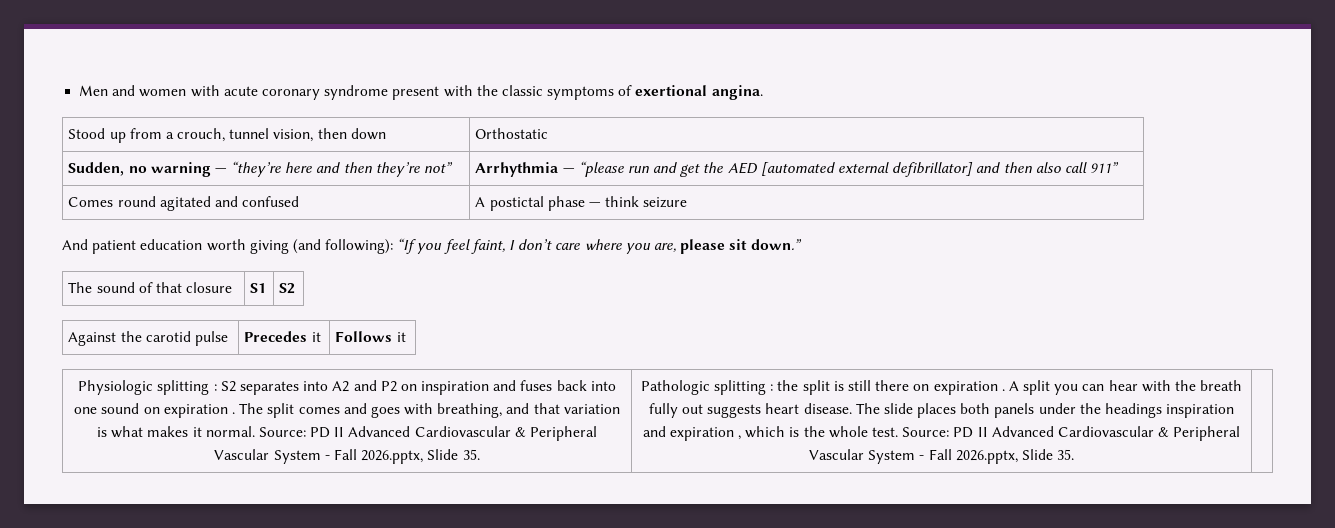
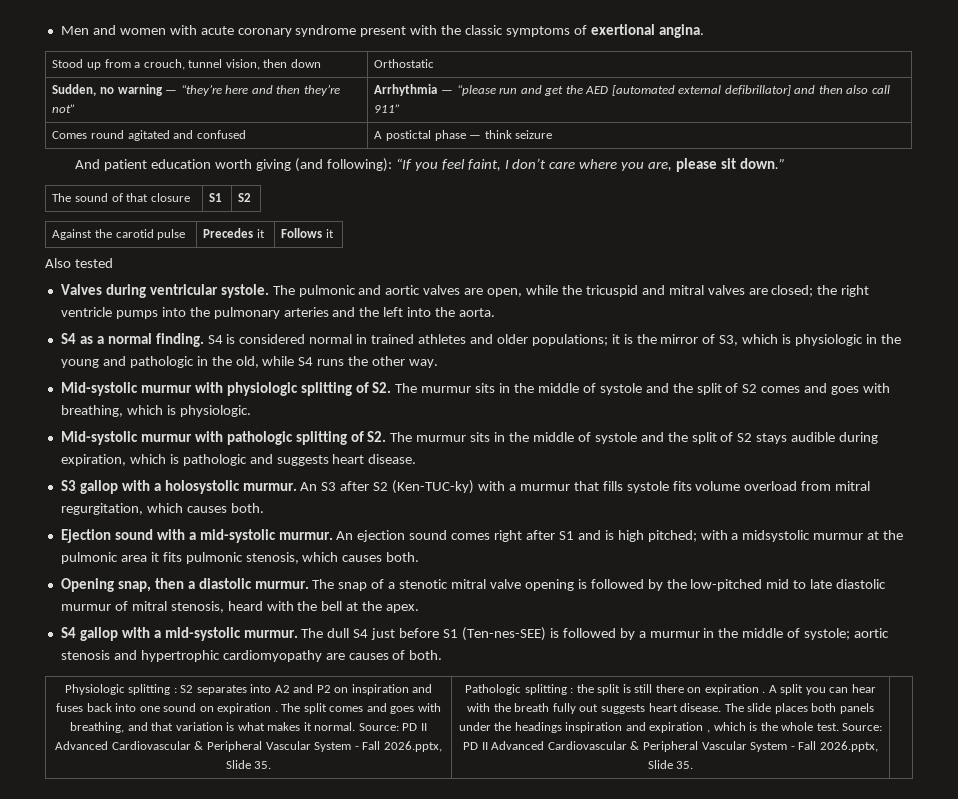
+ Also tested
+ Valves during ventricular systole. The pulmonic and aortic valves are open, while the tricuspid and mitral valves are closed; the right ventricle pumps into the pulmonary arteries and the left into the aorta.
+ S4 as a normal finding. S4 is considered normal in trained athletes and older populations; it is the mirror of S3, which is physiologic in the young and pathologic in the old, while S4 runs the other way.
+ Mid-systolic murmur with physiologic splitting of S2. The murmur sits in the middle of systole and the split of S2 comes and goes with breathing, which is physiologic.
+ Mid-systolic murmur with pathologic splitting of S2. The murmur sits in the middle of systole and the split of S2 stays audible during expiration, which is pathologic and suggests heart disease.
+ S3 gallop with a holosystolic murmur. An S3 after S2 (Ken-TUC-ky) with a murmur that fills systole fits volume overload from mitral regurgitation, which causes both.
+ Ejection sound with a mid-systolic murmur. An ejection sound comes right after S1 and is high pitched; with a midsystolic murmur at the pulmonic area it fits pulmonic stenosis, which causes both.
+ Opening snap, then a diastolic murmur. The snap of a stenotic mitral valve opening is followed by the low-pitched mid to late diastolic murmur of mitral stenosis, heard with the bell at the apex.
+ S4 gallop with a mid-systolic murmur. The dull S4 just before S1 (Ten-nes-SEE) is followed by a murmur in the middle of systole; aortic stenosis and hypertrophic cardiomyopathy are causes of both.

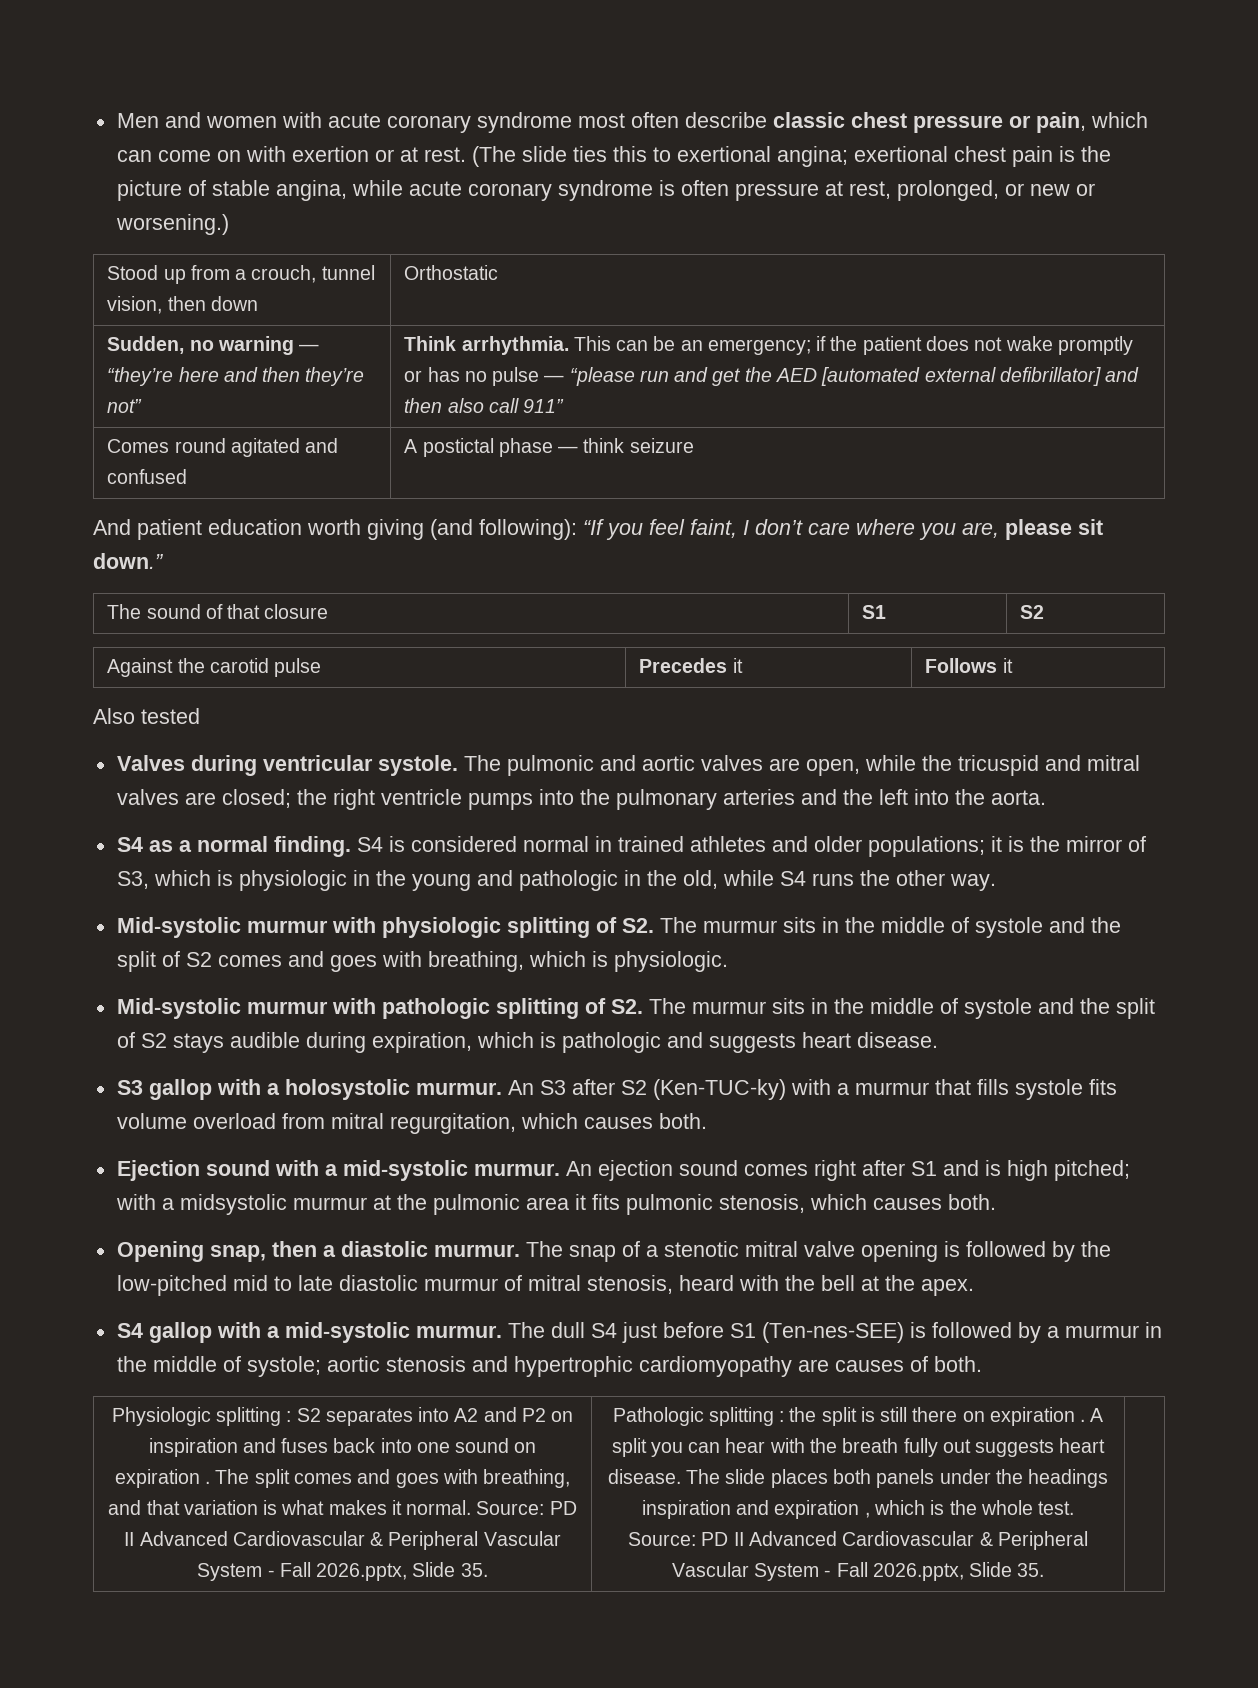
- Men and women with acute coronary syndrome present with the classic symptoms of exertional angina.
+ Men and women with acute coronary syndrome most often describe classic chest pressure or pain, which can come on with exertion or at rest. (The slide ties this to exertional angina; exertional chest pain is the picture of stable angina, while acute coronary syndrome is often pressure at rest, prolonged, or new or worsening.)
- Arrhythmia — “please run and get the AED [automated external defibrillator] and then also call 911”
+ Think arrhythmia. This can be an emergency; if the patient does not wake promptly or has no pulse — “please run and get the AED [automated external defibrillator] and then also call 911”

